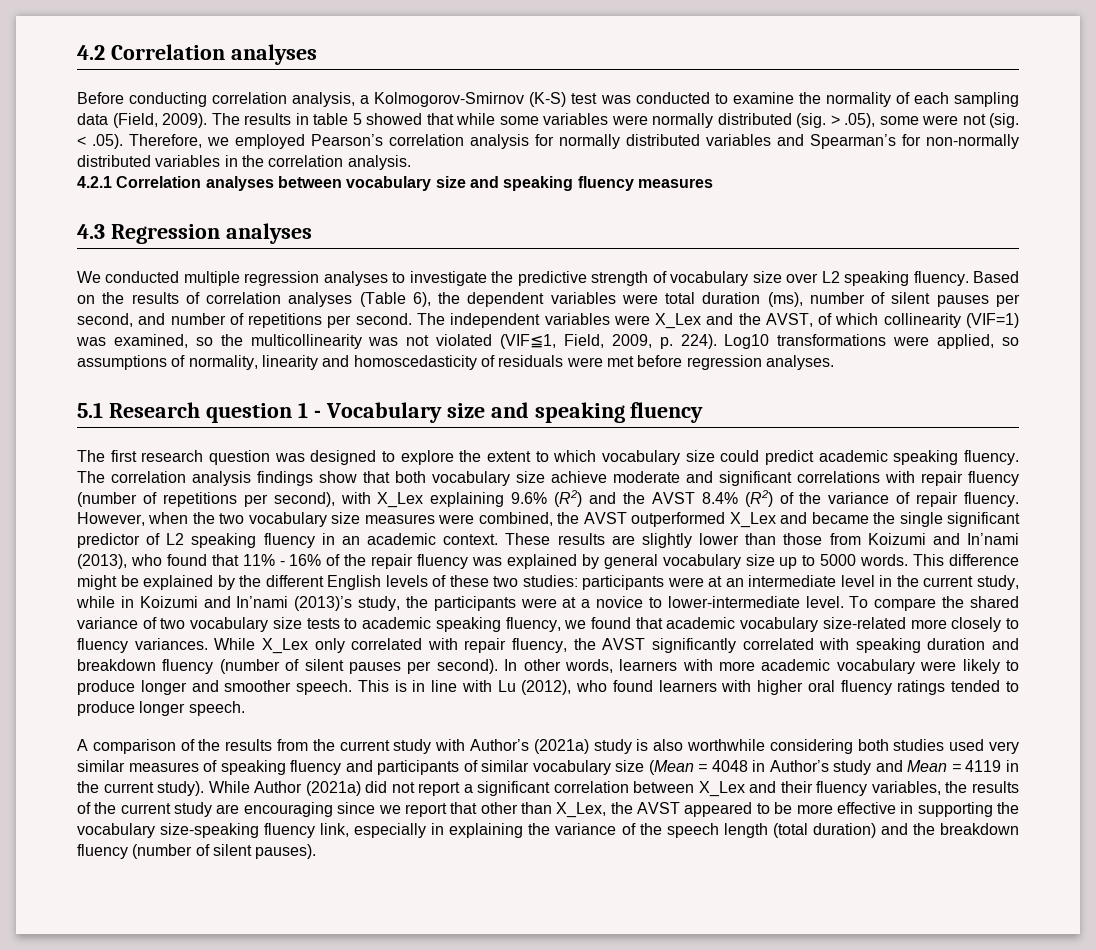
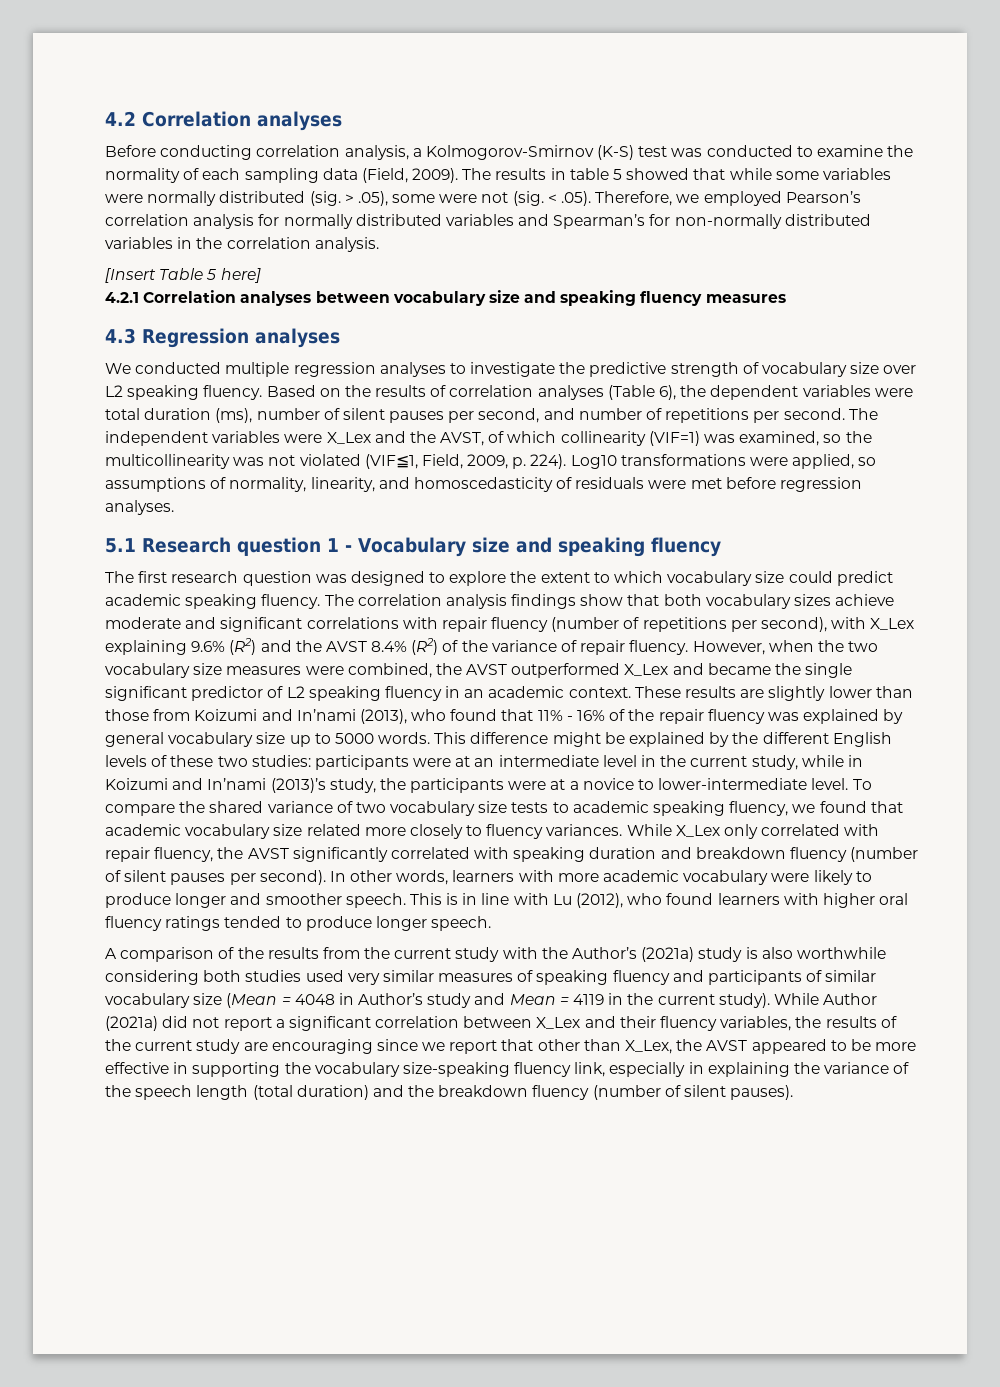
+ [Insert Table 5 here]
- Log10 transformations were applied, so assumptions of normality, linearity and homoscedasticity of residuals were met before regression analyses.
+ Log10 transformations were applied, so assumptions of normality, linearity, and homoscedasticity of residuals were met before regression analyses.
- The correlation analysis findings show that both vocabulary size achieve moderate and significant correlations with repair fluency (number of repetitions per second), with X_Lex explaining 9.6% (R2) and the AVST 8.4% (R2) of the variance of repair fluency.
+ The correlation analysis findings show that both vocabulary sizes achieve moderate and significant correlations with repair fluency (number of repetitions per second), with X_Lex explaining 9.6% (R2) and the AVST 8.4% (R2) of the variance of repair fluency.
- To compare the shared variance of two vocabulary size tests to academic speaking fluency, we found that academic vocabulary size-related more closely to fluency variances.
+ To compare the shared variance of two vocabulary size tests to academic speaking fluency, we found that academic vocabulary size related more closely to fluency variances.
- A comparison of the results from the current study with Author’s (2021a) study is also worthwhile considering both studies used very similar measures of speaking fluency and participants of similar vocabulary size (Mean = 4048 in Author’s study and Mean = 4119 in the current study).
+ A comparison of the results from the current study with the Author’s (2021a) study is also worthwhile considering both studies used very similar measures of speaking fluency and participants of similar vocabulary size (Mean = 4048 in Author’s study and Mean = 4119 in the current study).

